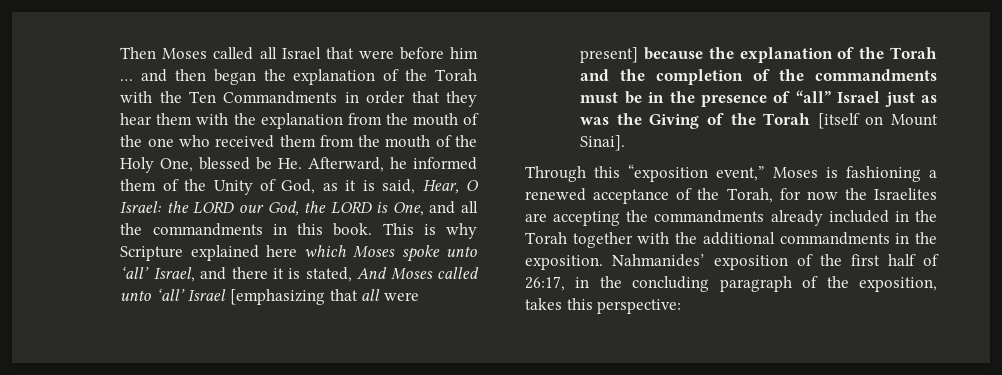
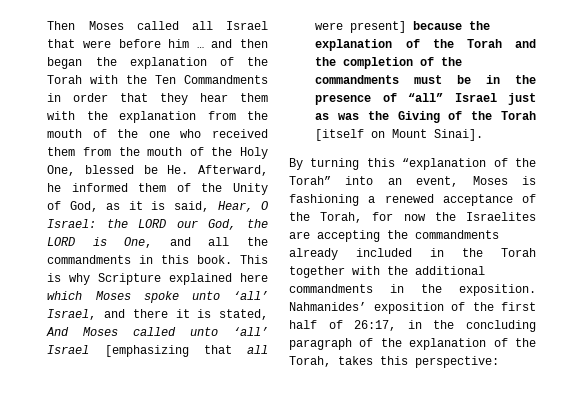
- Through this “exposition event,” Moses is fashioning a renewed acceptance of the Torah, for now the Israelites are accepting the commandments already included in the Torah together with the additional commandments in the exposition.
+ By turning this “explanation of the Torah” into an event, Moses is fashioning a renewed acceptance of the Torah, for now the Israelites are accepting the commandments already included in the Torah together with the additional commandments in the exposition.
- Nahmanides’ exposition of the first half of 26:17, in the concluding paragraph of the exposition, takes this perspective:
+ Nahmanides’ exposition of the first half of 26:17, in the concluding paragraph of the explanation of the Torah, takes this perspective:

